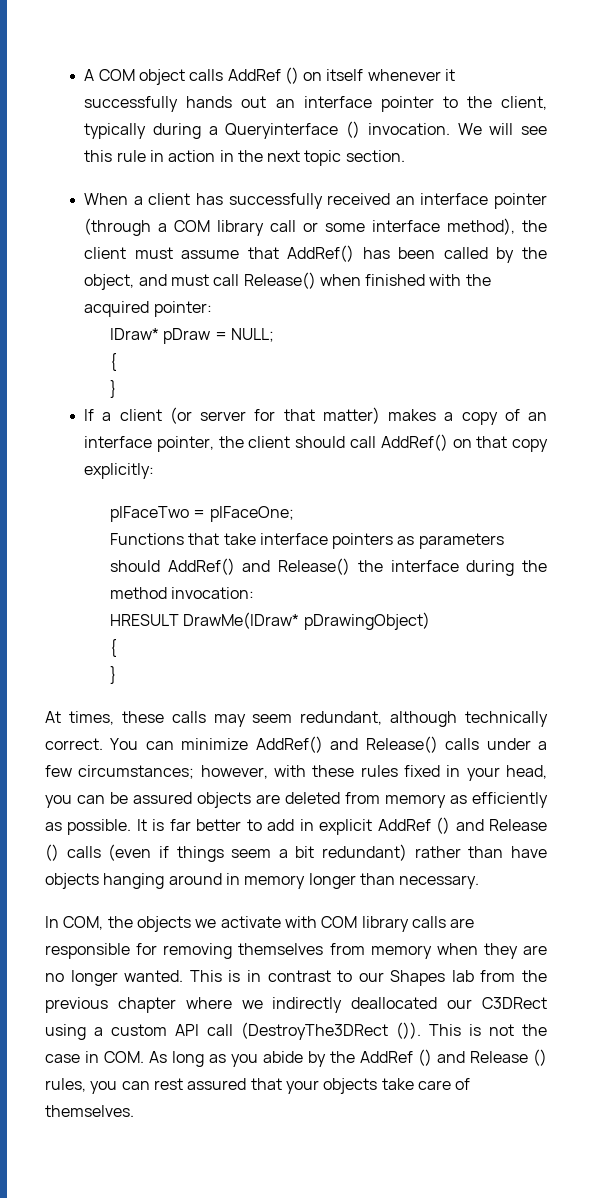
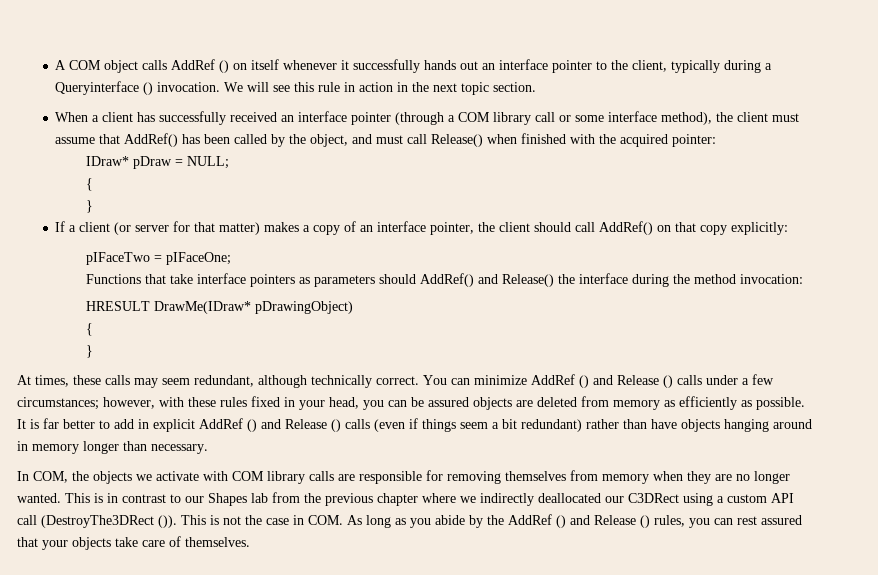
- You can minimize AddRef() and Release() calls under a few circumstances; however, with these rules fixed in your head, you can be assured objects are deleted from memory as efficiently as possible.
+ You can minimize AddRef () and Release () calls under a few circumstances; however, with these rules fixed in your head, you can be assured objects are deleted from memory as efficiently as possible.

